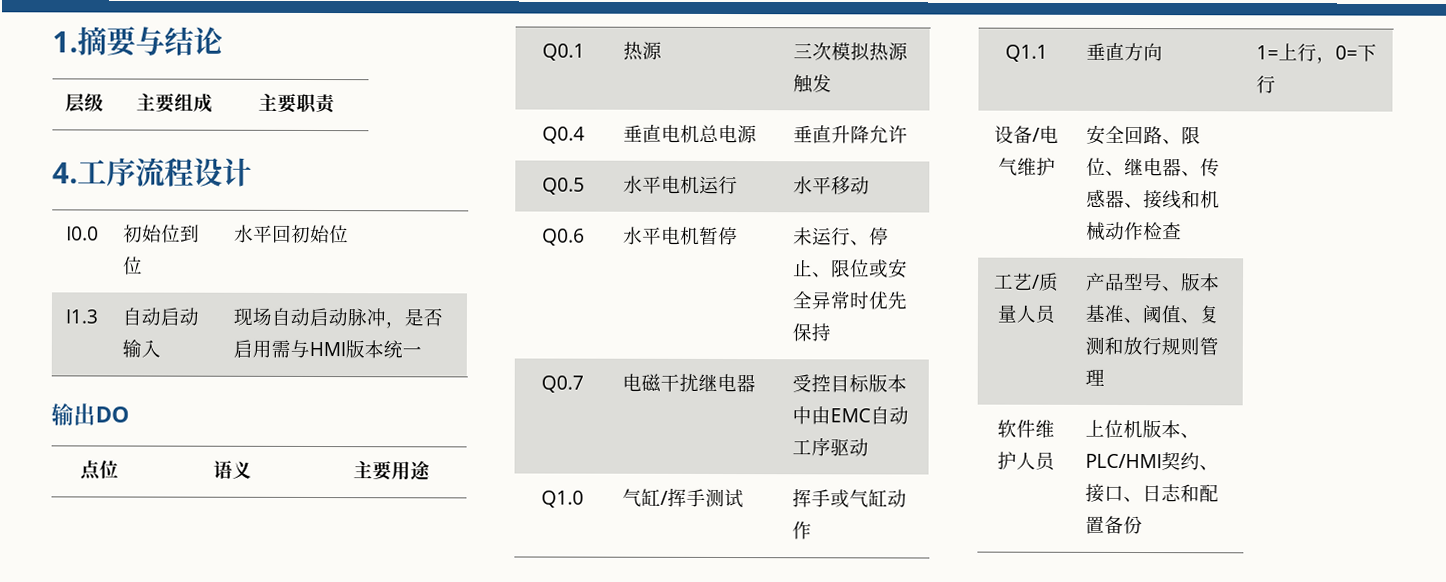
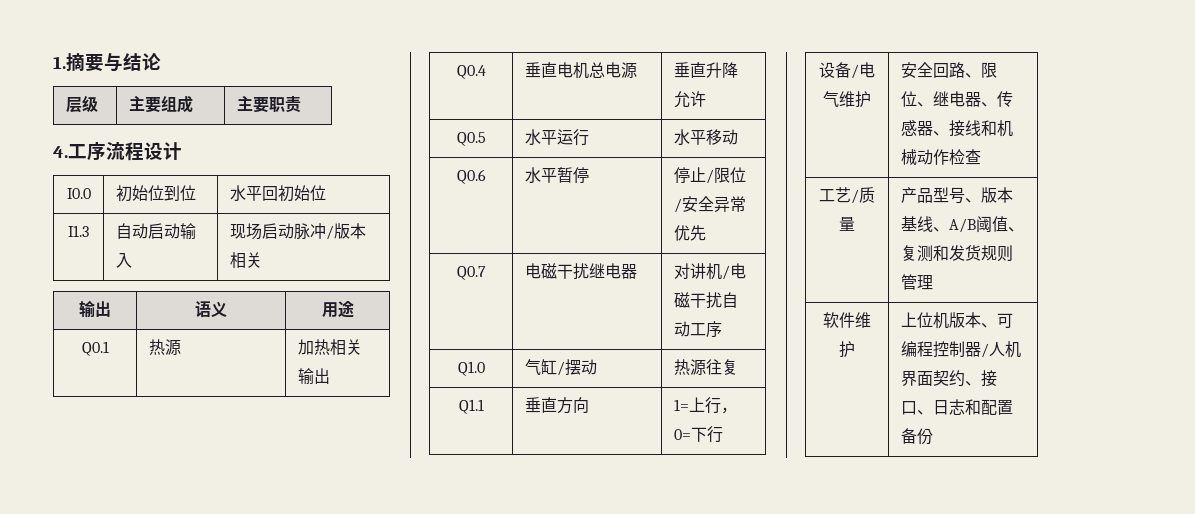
- I1.3 | 自动启动输入 | 现场自动启动脉冲，是否启用需与HMI版本统一
- 输出DO
- 点位 | 语义 | 主要用途
+ I1.3 | 自动启动输入 | 现场启动脉冲/版本相关
+ 输出 | 语义 | 用途
- Q0.1 | 热源 | 三次模拟热源触发
+ Q0.1 | 热源 | 加热相关输出
- Q0.5 | 水平电机运行 | 水平移动
+ Q0.5 | 水平运行 | 水平移动
- Q0.6 | 水平电机暂停 | 未运行、停止、限位或安全异常时优先保持
+ Q0.6 | 水平暂停 | 停止/限位/安全异常优先
- Q0.7 | 电磁干扰继电器 | 受控目标版本中由EMC自动工序驱动
+ Q0.7 | 电磁干扰继电器 | 对讲机/电磁干扰自动工序
- Q1.0 | 气缸/挥手测试 | 挥手或气缸动作
+ Q1.0 | 气缸/摆动 | 热源往复
- 工艺/质量人员 | 产品型号、版本基准、阈值、复测和放行规则管理
+ 工艺/质量 | 产品型号、版本基线、A/B阈值、复测和发货规则管理
- 软件维护人员 | 上位机版本、PLC/HMI契约、接口、日志和配置备份
+ 软件维护 | 上位机版本、可编程控制器/人机界面契约、接口、日志和配置备份

